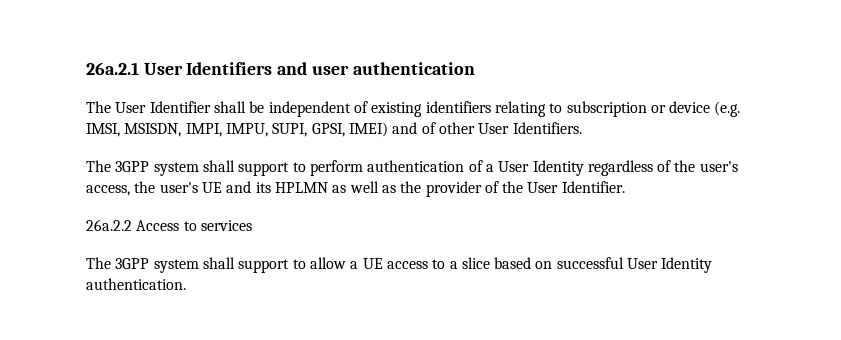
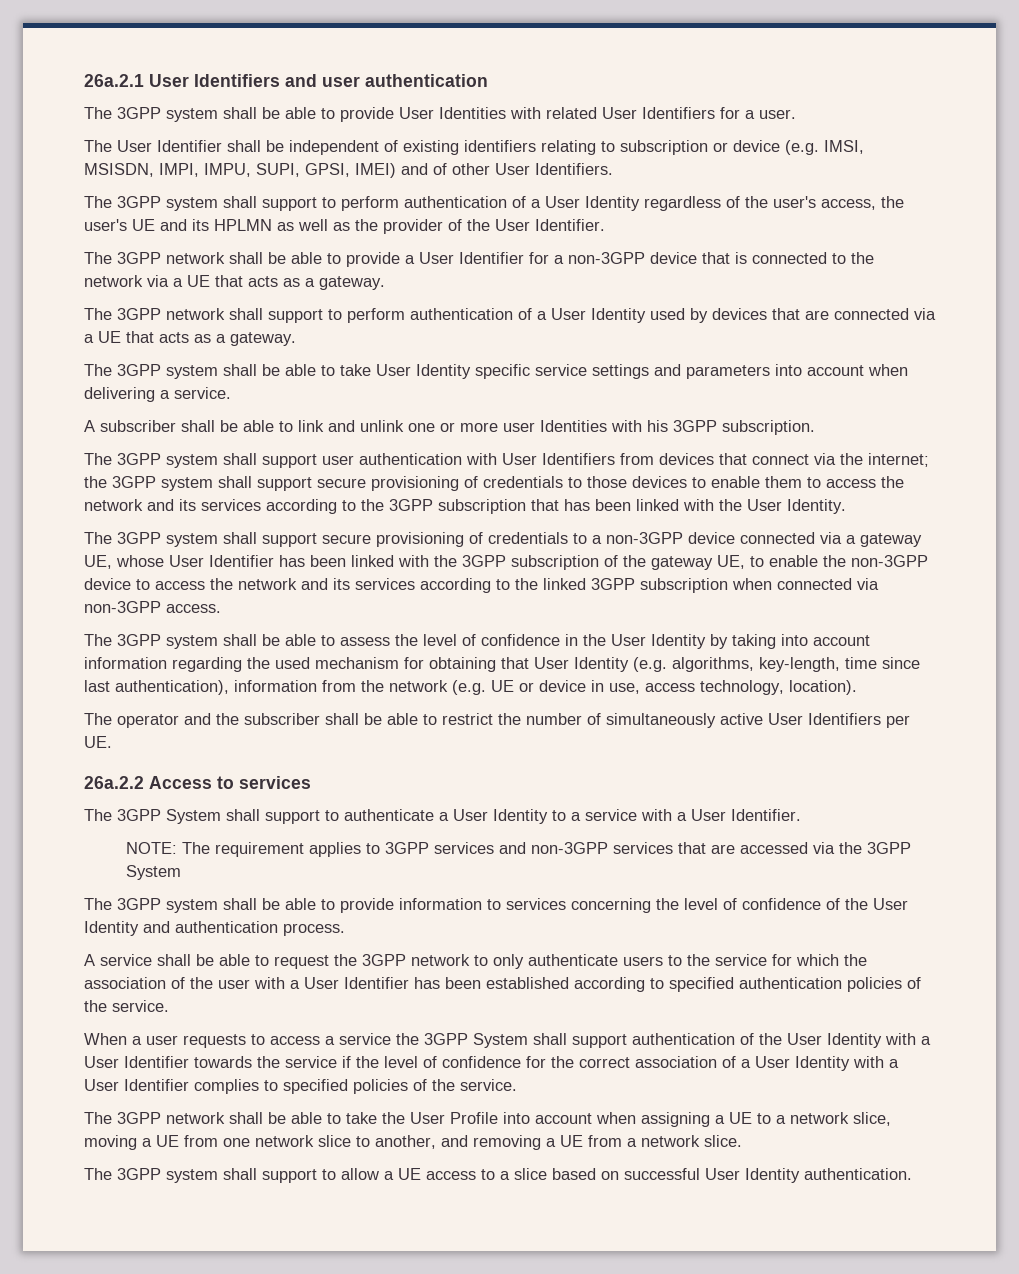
+ The 3GPP system shall be able to provide User Identities with related User Identifiers for a user.
+ The 3GPP network shall be able to provide a User Identifier for a non-3GPP device that is connected to the network via a UE that acts as a gateway.
+ The 3GPP network shall support to perform authentication of a User Identity used by devices that are connected via a UE that acts as a gateway.
+ The 3GPP system shall be able to take User Identity specific service settings and parameters into account when delivering a service.
+ A subscriber shall be able to link and unlink one or more user Identities with his 3GPP subscription.
+ The 3GPP system shall support user authentication with User Identifiers from devices that connect via the internet; the 3GPP system shall support secure provisioning of credentials to those devices to enable them to access the network and its services according to the 3GPP subscription that has been linked with the User Identity.
+ The 3GPP system shall support secure provisioning of credentials to a non-3GPP device connected via a gateway UE, whose User Identifier has been linked with the 3GPP subscription of the gateway UE, to enable the non-3GPP device to access the network and its services according to the linked 3GPP subscription when connected via non-3GPP access.
+ The 3GPP system shall be able to assess the level of confidence in the User Identity by taking into account information regarding the used mechanism for obtaining that User Identity (e.g. algorithms, key-length, time since last authentication), information from the network (e.g. UE or device in use, access technology, location).
+ The operator and the subscriber shall be able to restrict the number of simultaneously active User Identifiers per UE.
  26a.2.2 Access to services
+ The 3GPP System shall support to authenticate a User Identity to a service with a User Identifier.
+ NOTE: The requirement applies to 3GPP services and non-3GPP services that are accessed via the 3GPP System
+ The 3GPP system shall be able to provide information to services concerning the level of confidence of the User Identity and authentication process.
+ A service shall be able to request the 3GPP network to only authenticate users to the service for which the association of the user with a User Identifier has been established according to specified authentication policies of the service.
+ When a user requests to access a service the 3GPP System shall support authentication of the User Identity with a User Identifier towards the service if the level of confidence for the correct association of a User Identity with a User Identifier complies to specified policies of the service.
+ The 3GPP network shall be able to take the User Profile into account when assigning a UE to a network slice, moving a UE from one network slice to another, and removing a UE from a network slice.

